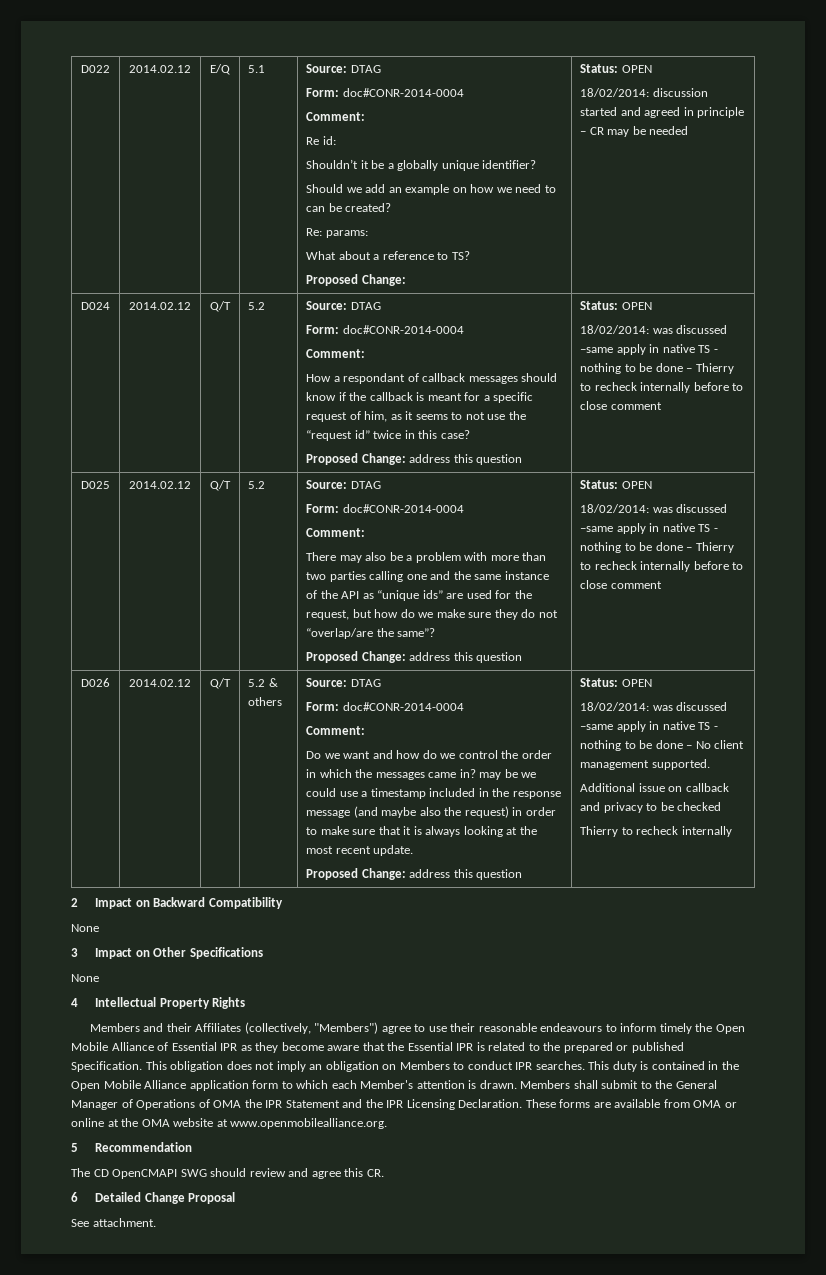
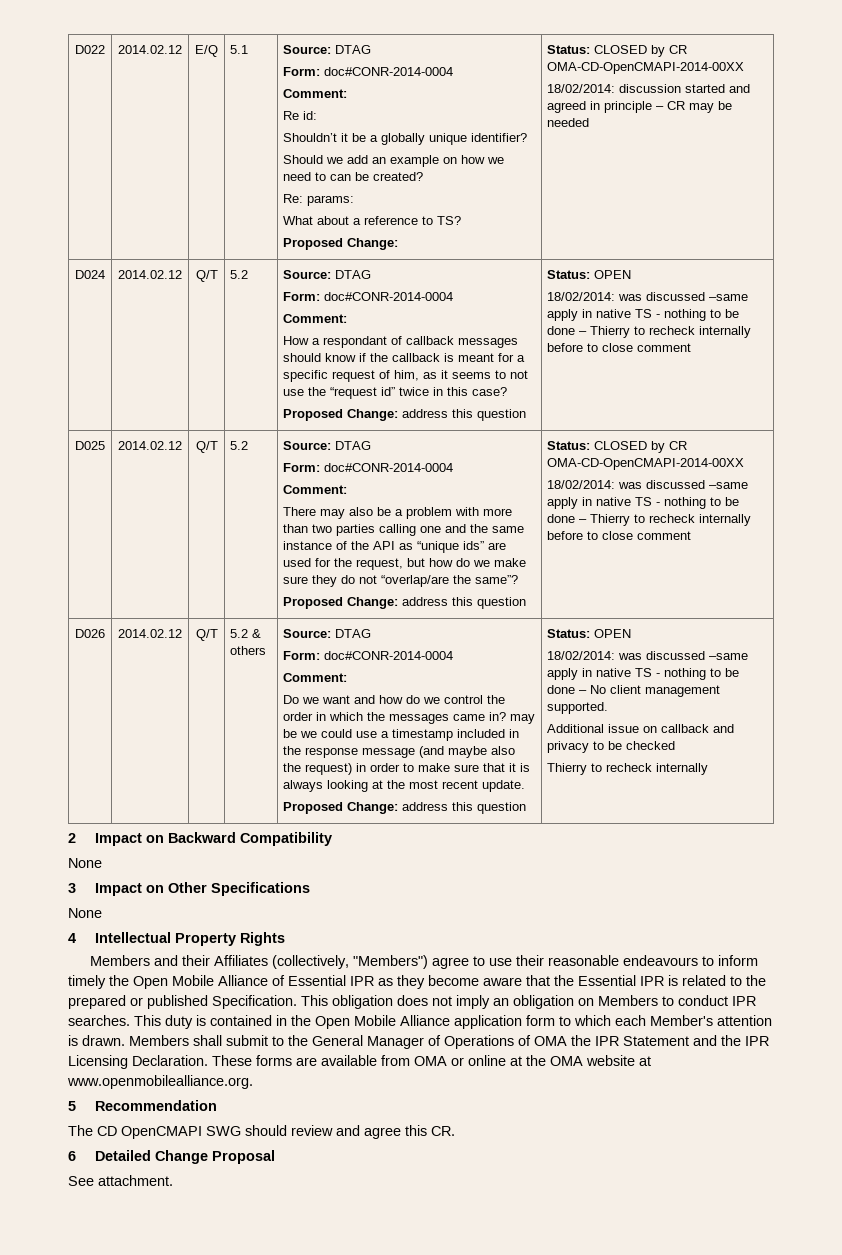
- Proposed Change: | Status: OPEN
+ Proposed Change: | Status: CLOSED by CR OMA-CD-OpenCMAPI-2014-00XX
  There may also be a problem with more than two parties calling one and the same instance of the API as “unique ids” are used for the request, but how do we make sure they do not “overlap/are the same”?
- Proposed Change: address this question | Status: OPEN
+ Proposed Change: address this question | Status: CLOSED by CR OMA-CD-OpenCMAPI-2014-00XX

